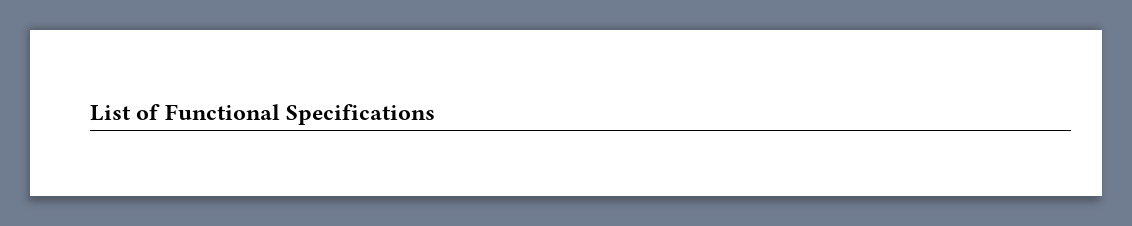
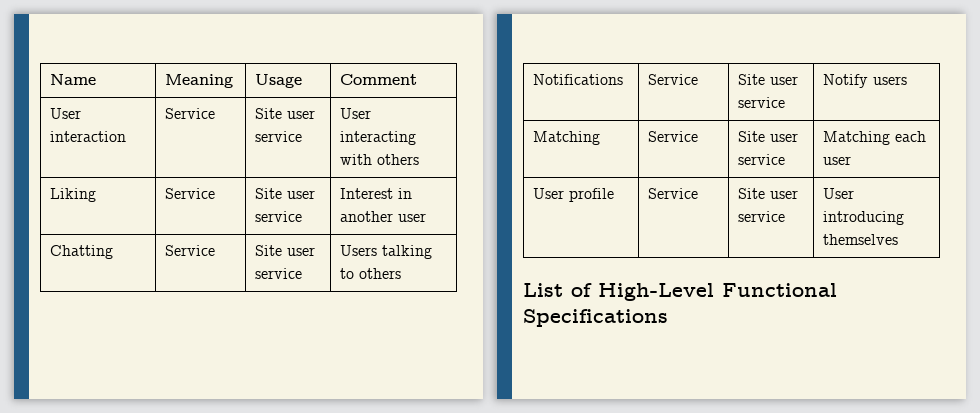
+ Name | Meaning | Usage | Comment
+ User interaction | Service | Site user service | User interacting with others
+ Liking | Service | Site user service | Interest in another user
+ Chatting | Service | Site user service | Users talking to others
+ Notifications | Service | Site user service | Notify users
+ Matching | Service | Site user service | Matching each user
+ User profile | Service | Site user service | User introducing themselves
- List of Functional Specifications
+ List of High-Level Functional Specifications

